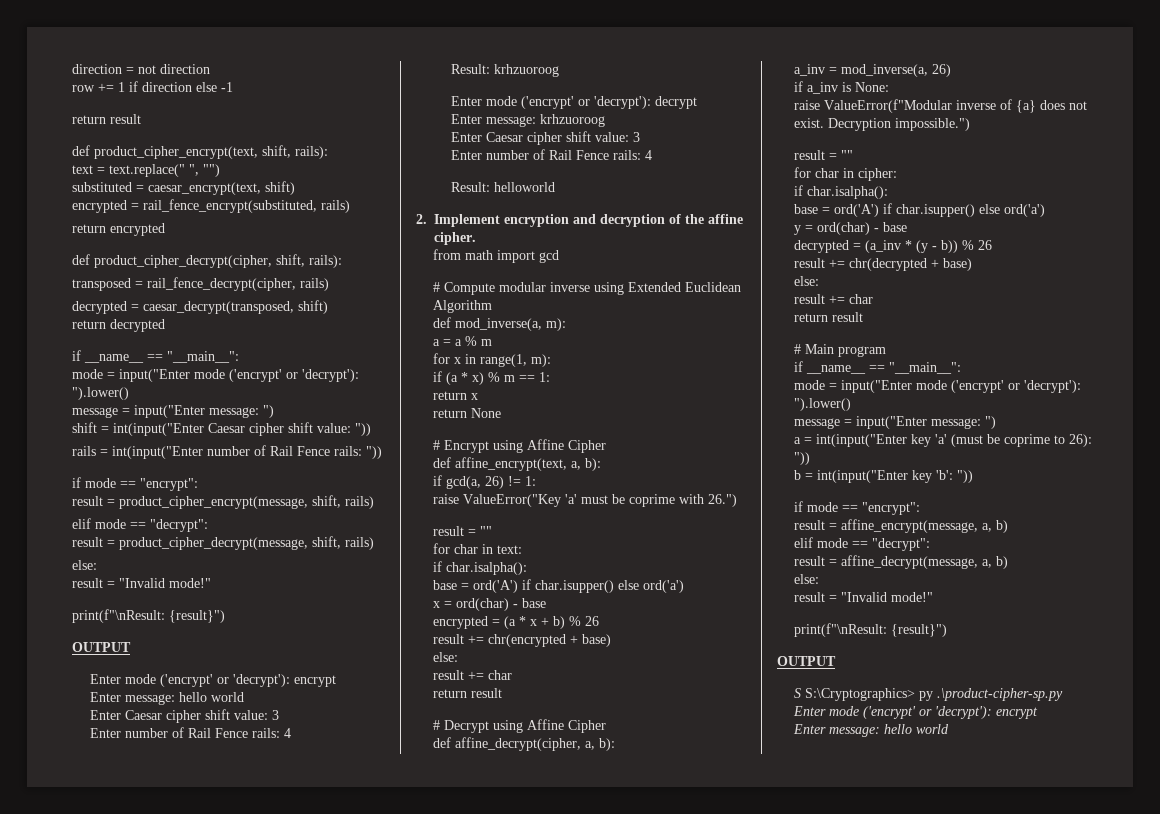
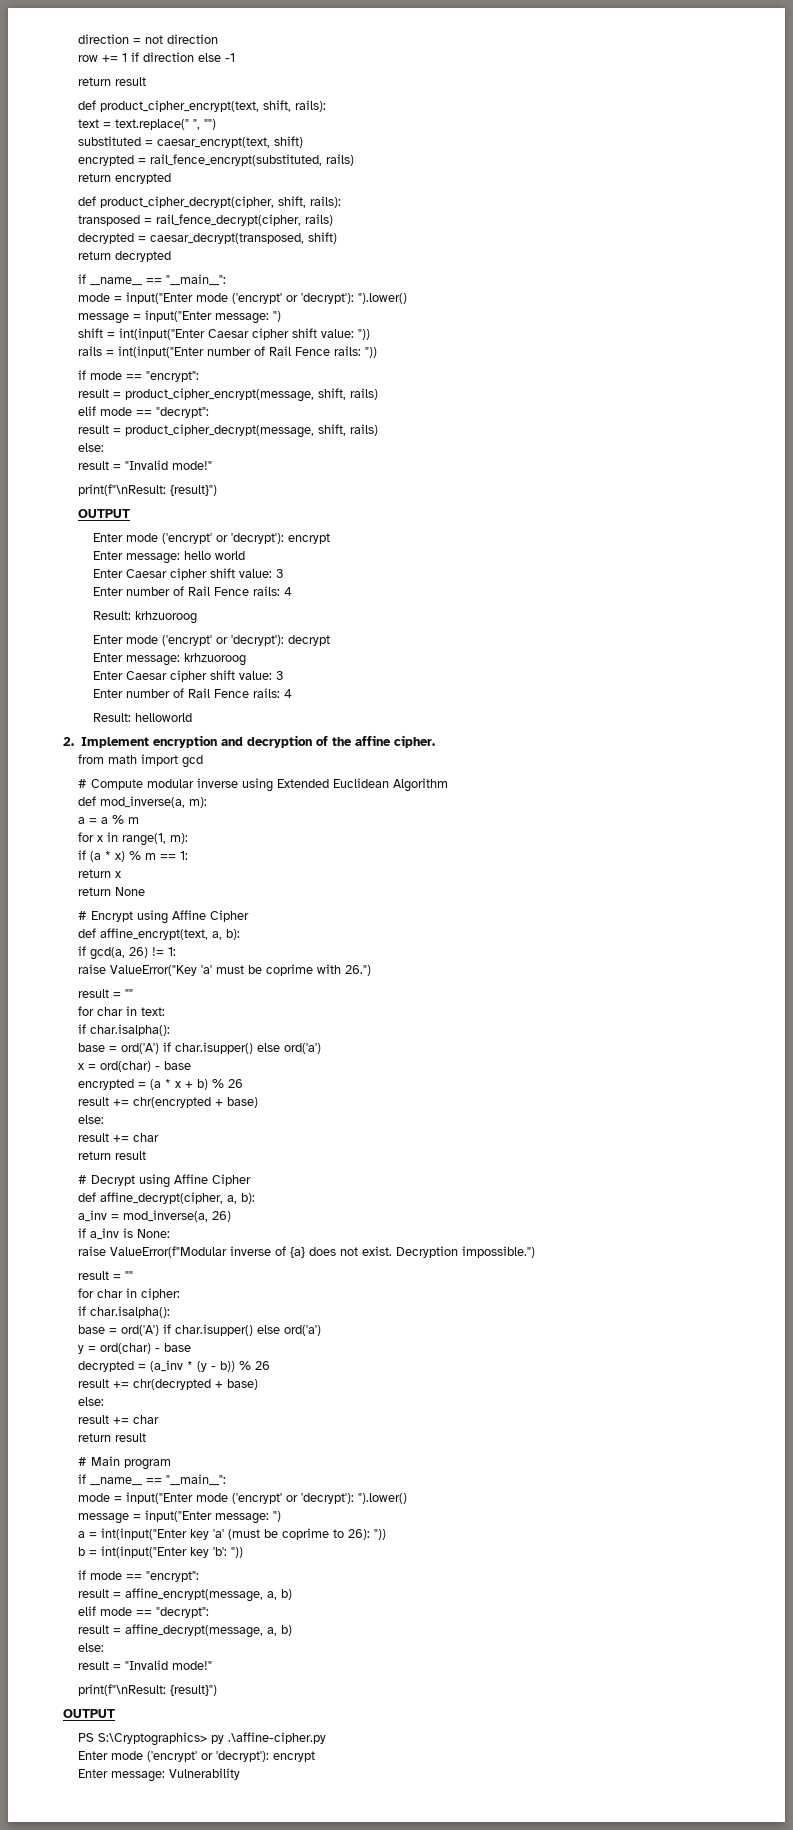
- S S:\Cryptographics> py .\product-cipher-sp.py
+ PS S:\Cryptographics> py .\affine-cipher.py
  Enter mode ('encrypt' or 'decrypt'): encrypt
- Enter message: hello world
+ Enter message: Vulnerability

